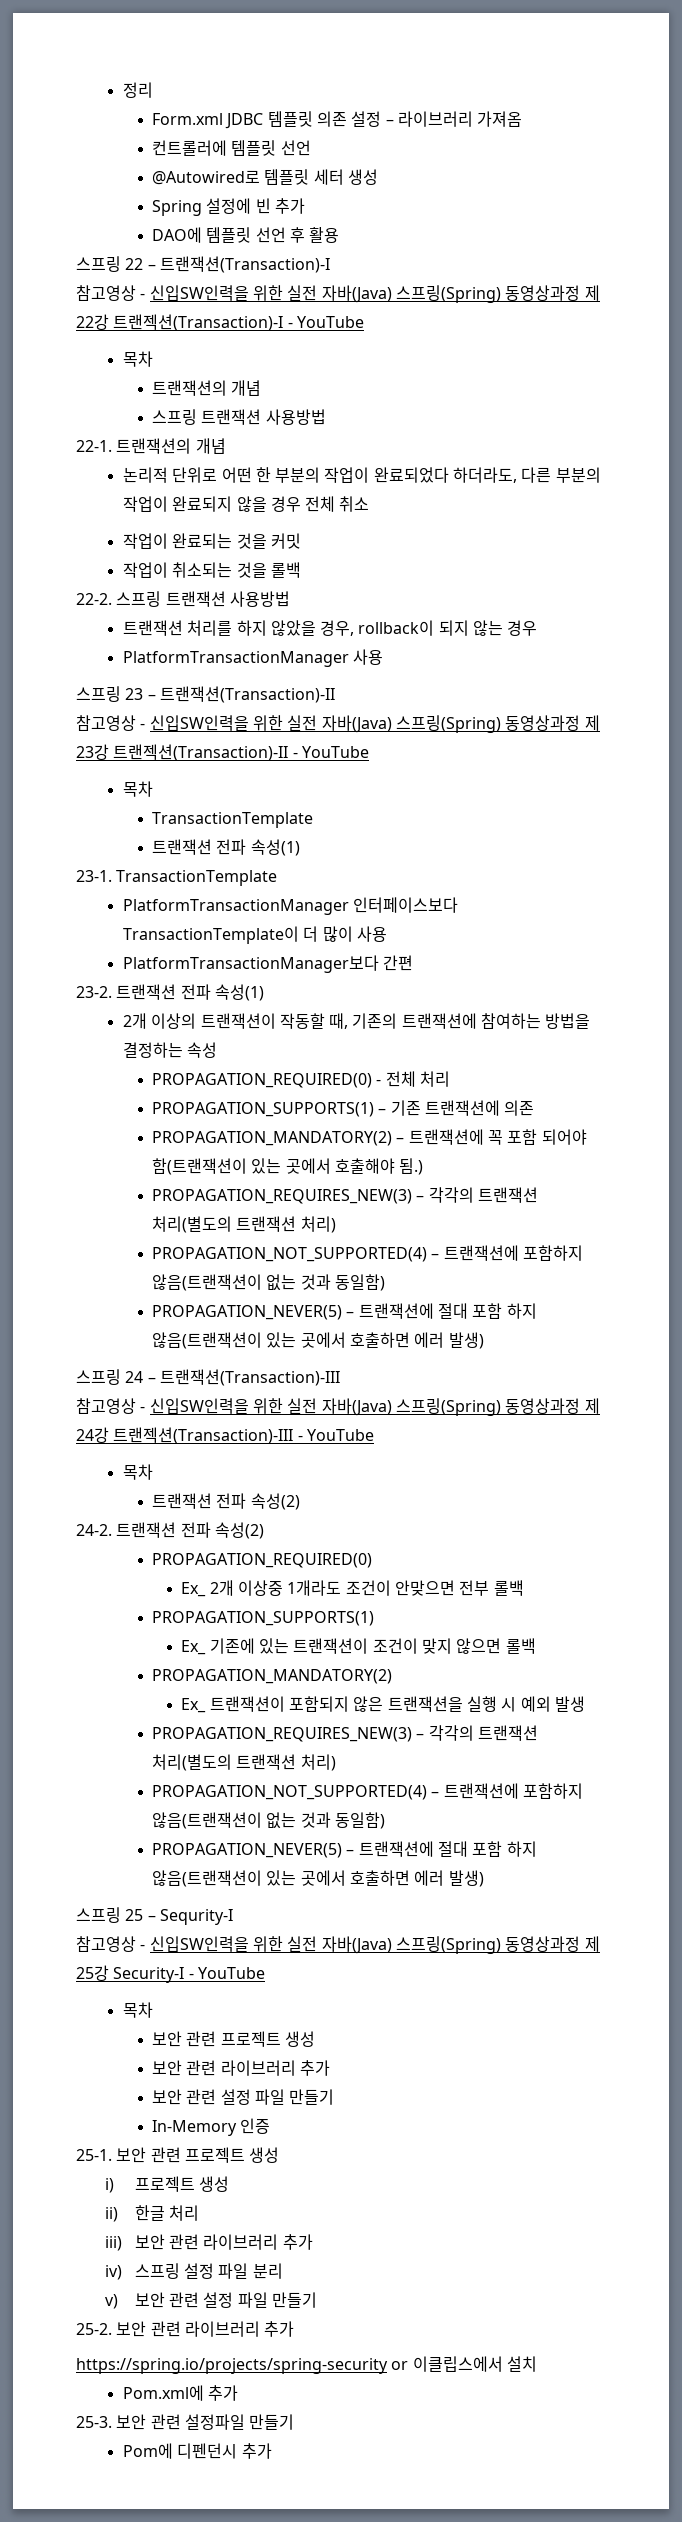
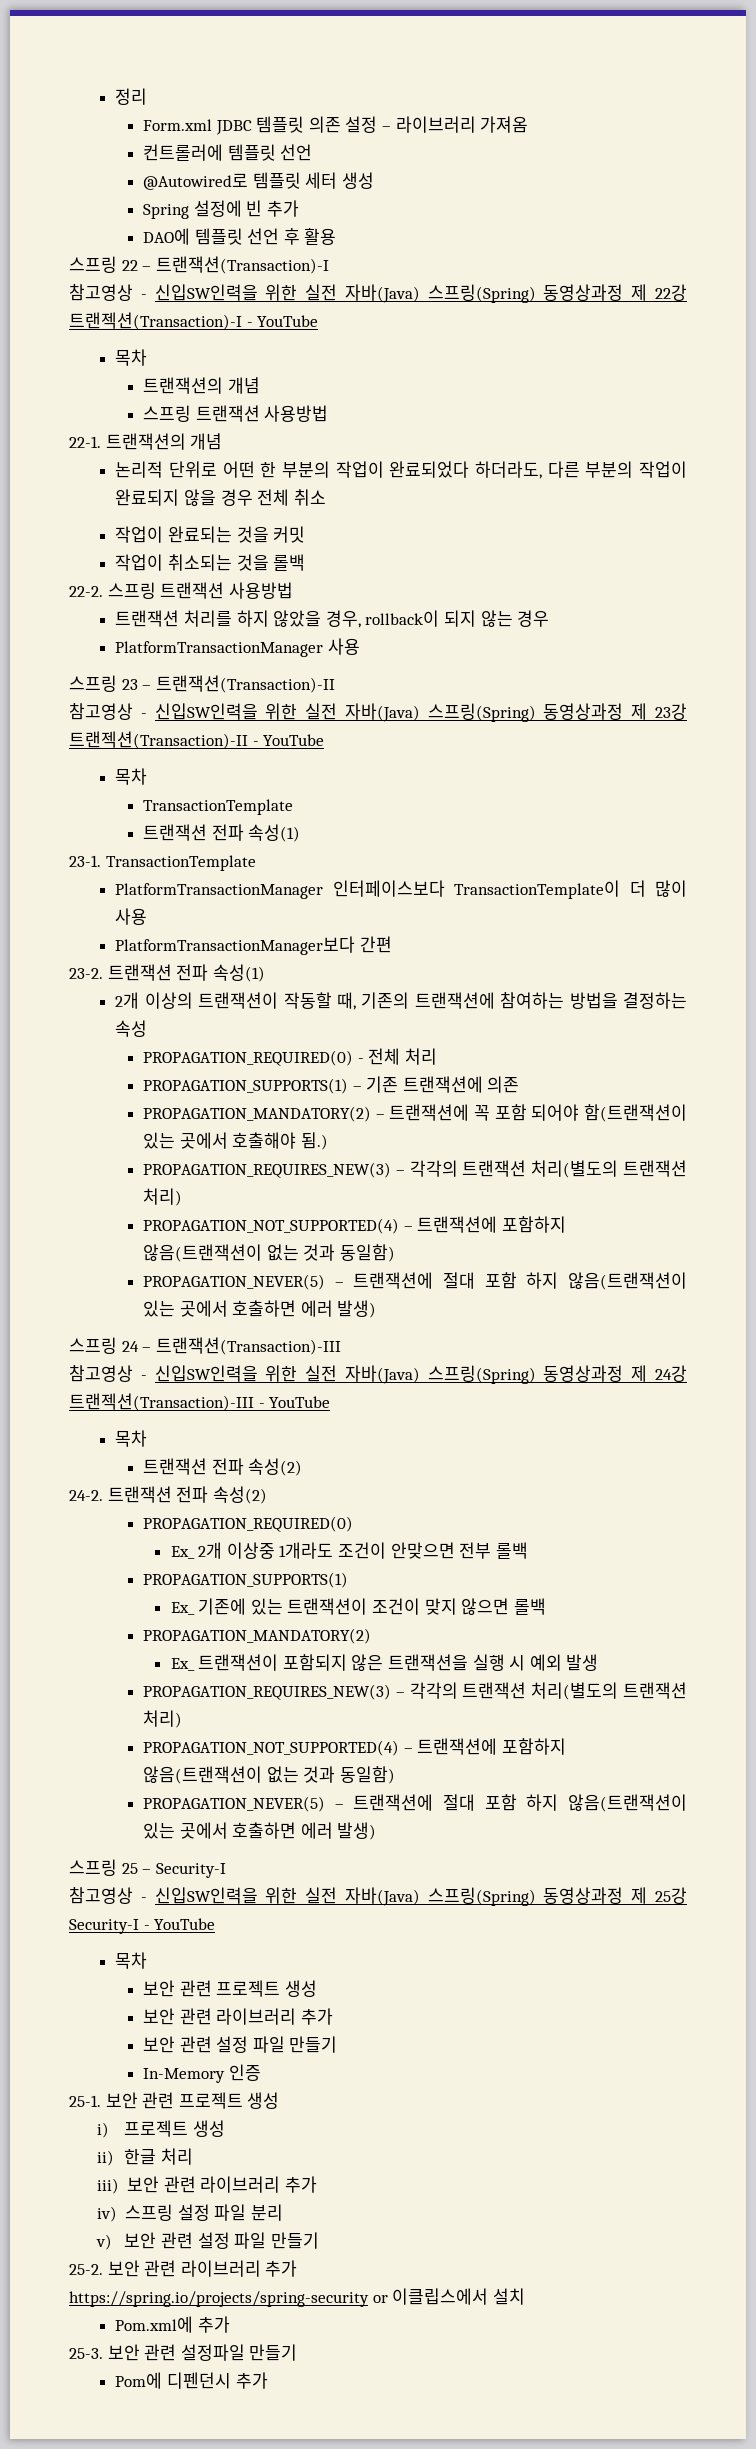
- 스프링 25 – Sequrity-I
+ 스프링 25 – Security-I

